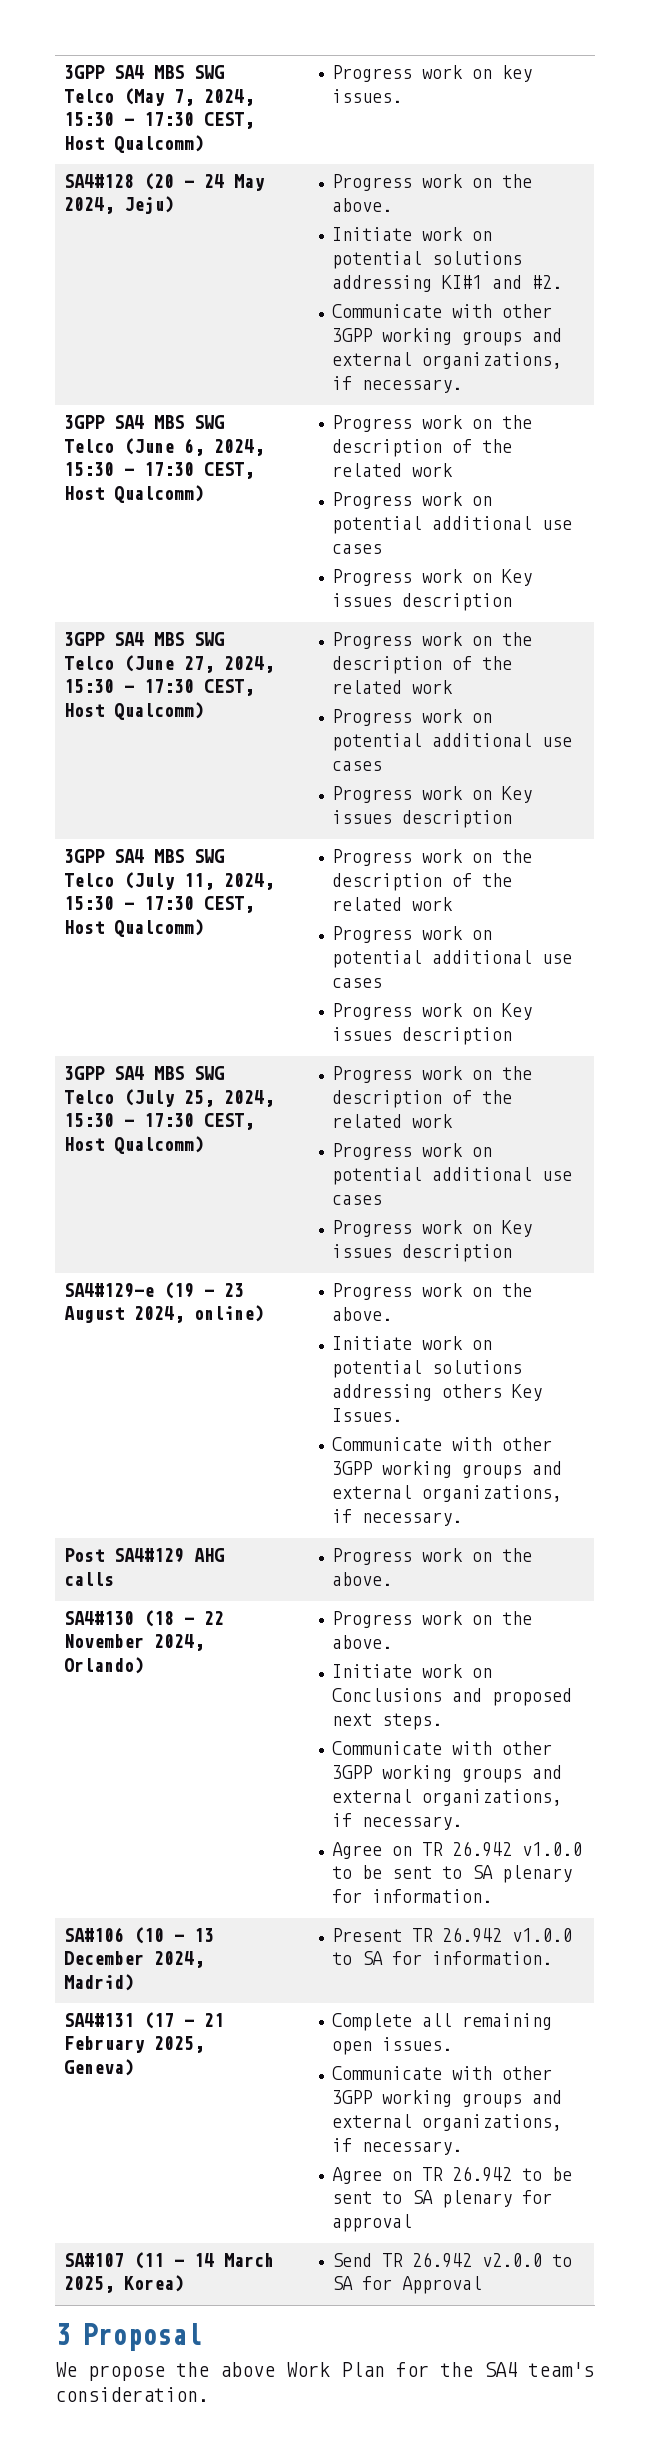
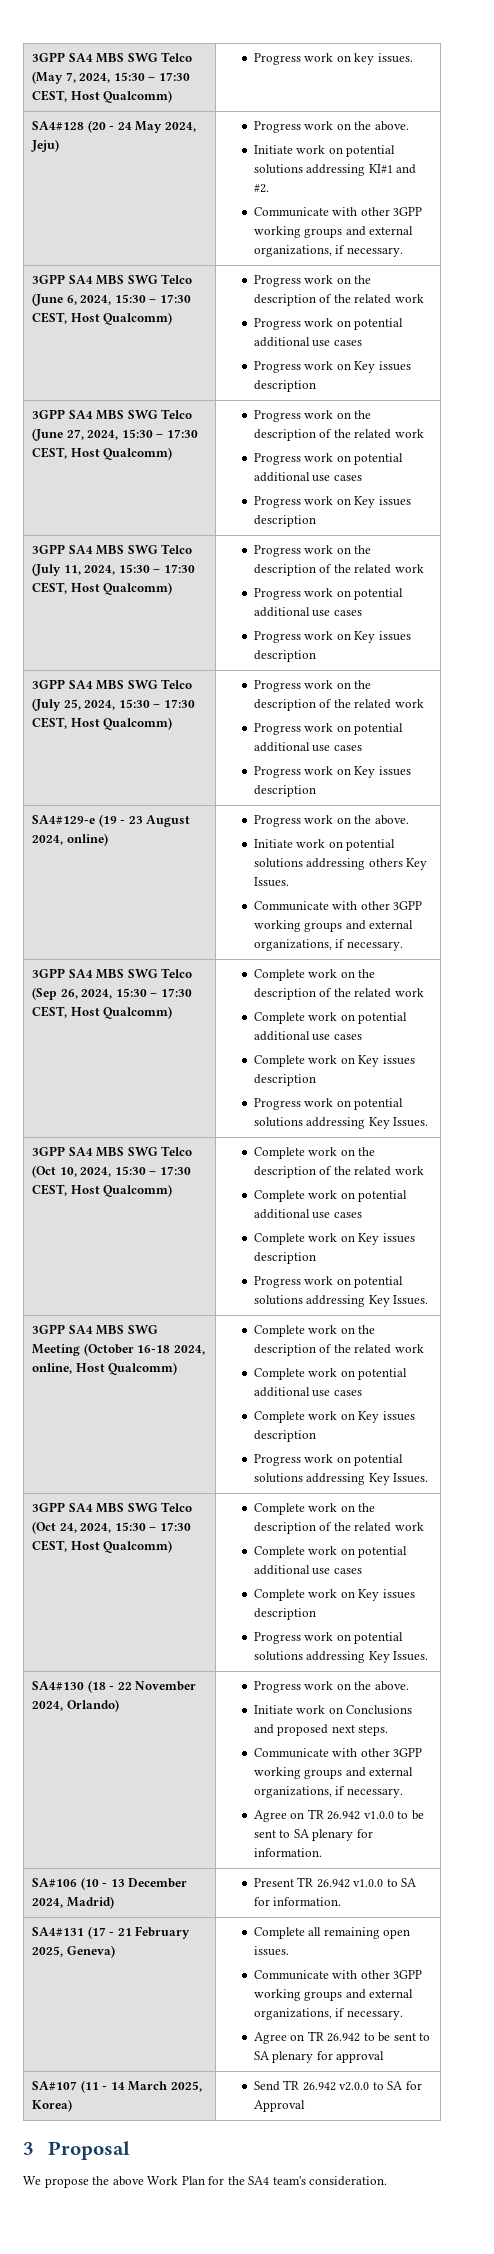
- Post SA4#129 AHG calls | Progress work on the above.
+ 3GPP SA4 MBS SWG Telco (Sep 26, 2024, 15:30 – 17:30 CEST, Host Qualcomm) | Complete work on the description of the related work
+ Complete work on potential additional use cases
+ Complete work on Key issues description
+ Progress work on potential solutions addressing Key Issues.
+ 3GPP SA4 MBS SWG Telco (Oct 10, 2024, 15:30 – 17:30 CEST, Host Qualcomm) | Complete work on the description of the related work
+ Complete work on potential additional use cases
+ Complete work on Key issues description
+ Progress work on potential solutions addressing Key Issues.
+ 3GPP SA4 MBS SWG Meeting (October 16-18 2024, online, Host Qualcomm) | Complete work on the description of the related work
+ Complete work on potential additional use cases
+ Complete work on Key issues description
+ Progress work on potential solutions addressing Key Issues.
+ 3GPP SA4 MBS SWG Telco (Oct 24, 2024, 15:30 – 17:30 CEST, Host Qualcomm) | Complete work on the description of the related work
+ Complete work on potential additional use cases
+ Complete work on Key issues description
+ Progress work on potential solutions addressing Key Issues.

